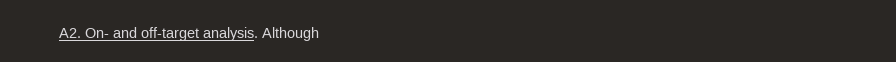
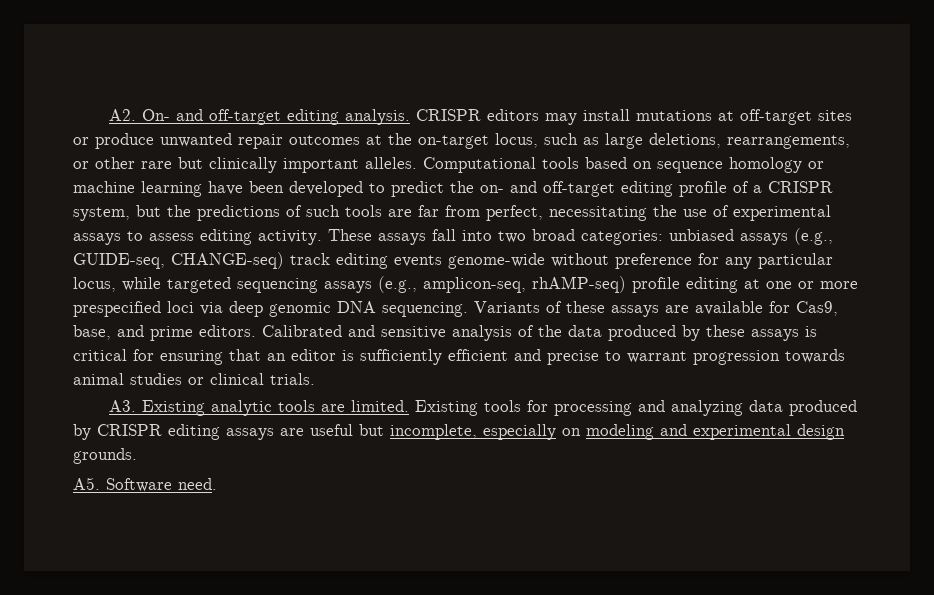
- A2. On- and off-target analysis. Although
+ A2. On- and off-target editing analysis. CRISPR editors may install mutations at off-target sites or produce unwanted repair outcomes at the on-target locus, such as large deletions, rearrangements, or other rare but clinically important alleles. Computational tools based on sequence homology or machine learning have been developed to predict the on- and off-target editing profile of a CRISPR system, but the predictions of such tools are far from perfect, necessitating the use of experimental assays to assess editing activity. These assays fall into two broad categories: unbiased assays (e.g., GUIDE-seq, CHANGE-seq) track editing events genome-wide without preference for any particular locus, while targeted sequencing assays (e.g., amplicon-seq, rhAMP-seq) profile editing at one or more prespecified loci via deep genomic DNA sequencing. Variants of these assays are available for Cas9, base, and prime editors. Calibrated and sensitive analysis of the data produced by these assays is critical for ensuring that an editor is sufficiently efficient and precise to warrant progression towards animal studies or clinical trials.
+ A3. Existing analytic tools are limited. Existing tools for processing and analyzing data produced by CRISPR editing assays are useful but incomplete, especially on modeling and experimental design grounds.
+ A5. Software need.

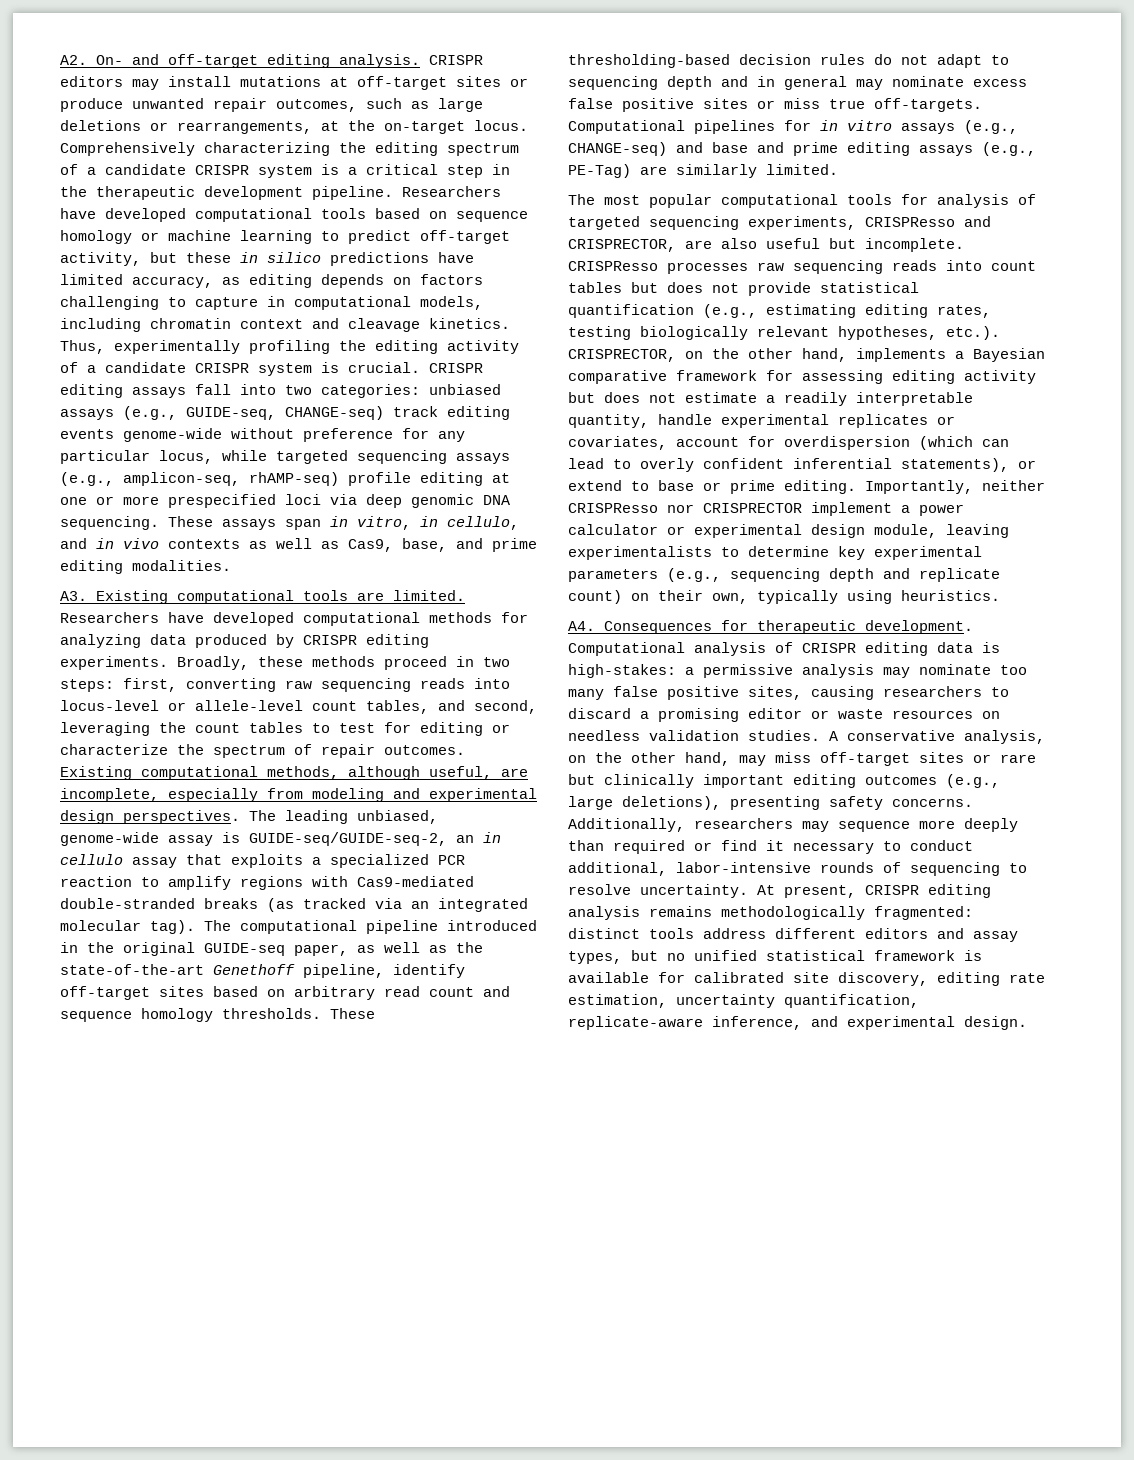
- CRISPR editors may install mutations at off-target sites or produce unwanted repair outcomes at the on-target locus, such as large deletions, rearrangements, or other rare but clinically important alleles. Computational tools based on sequence homology or machine learning have been developed to predict the on- and off-target editing profile of a CRISPR system, but the predictions of such tools are far from perfect, necessitating the use of experimental assays to assess editing activity. These assays fall into two broad categories: unbiased assays (e.g., GUIDE-seq, CHANGE-seq) track editing events genome-wide without preference for any particular locus, while targeted sequencing assays (e.g., amplicon-seq, rhAMP-seq) profile editing at one or more prespecified loci via deep genomic DNA sequencing.
+ CRISPR editors may install mutations at off-target sites or produce unwanted repair outcomes, such as large deletions or rearrangements, at the on-target locus. Comprehensively characterizing the editing spectrum of a candidate CRISPR system is a critical step in the therapeutic development pipeline. Researchers have developed computational tools based on sequence homology or machine learning to predict off-target activity, but these in silico predictions have limited accuracy, as editing depends on factors challenging to capture in computational models, including chromatin context and cleavage kinetics. Thus, experimentally profiling the editing activity of a candidate CRISPR system is crucial. CRISPR editing assays fall into two categories: unbiased assays (e.g., GUIDE-seq, CHANGE-seq) track editing events genome-wide without preference for any particular locus, while targeted sequencing assays (e.g., amplicon-seq, rhAMP-seq) profile editing at one or more prespecified loci via deep genomic DNA sequencing.
- Variants of these assays are available for Cas9, base, and prime editors. Calibrated and sensitive analysis of the data produced by these assays is critical for ensuring that an editor is sufficiently efficient and precise to warrant progression towards animal studies or clinical trials.
+ These assays span in vitro, in cellulo, and in vivo contexts as well as Cas9, base, and prime editing modalities.
- A3. Existing analytic tools are limited.
+ A3. Existing computational tools are limited.
- Existing tools for processing and analyzing data produced by CRISPR editing assays are useful but incomplete, especially on modeling and experimental design grounds.
- A5. Software need.
+ Researchers have developed computational methods for analyzing data produced by CRISPR editing experiments. Broadly, these methods proceed in two steps: first, converting raw sequencing reads into locus-level or allele-level count tables, and second, leveraging the count tables to test for editing or characterize the spectrum of repair outcomes. Existing computational methods, although useful, are incomplete, especially from modeling and experimental design perspectives. The leading unbiased, genome-wide assay is GUIDE-seq/GUIDE-seq-2, an in cellulo assay that exploits a specialized PCR reaction to amplify regions with Cas9-mediated double-stranded breaks (as tracked via an integrated molecular tag). The computational pipeline introduced in the original GUIDE-seq paper, as well as the state-of-the-art Genethoff pipeline, identify off-target sites based on arbitrary read count and sequence homology thresholds. These thresholding-based decision rules do not adapt to sequencing depth and in general may nominate excess false positive sites or miss true off-targets. Computational pipelines for in vitro assays (e.g., CHANGE-seq) and base and prime editing assays (e.g., PE-Tag) are similarly limited.
+ The most popular computational tools for analysis of targeted sequencing experiments, CRISPResso and CRISPRECTOR, are also useful but incomplete. CRISPResso processes raw sequencing reads into count tables but does not provide statistical quantification (e.g., estimating editing rates, testing biologically relevant hypotheses, etc.). CRISPRECTOR, on the other hand, implements a Bayesian comparative framework for assessing editing activity but does not estimate a readily interpretable quantity, handle experimental replicates or covariates, account for overdispersion (which can lead to overly confident inferential statements), or extend to base or prime editing. Importantly, neither CRISPResso nor CRISPRECTOR implement a power calculator or experimental design module, leaving experimentalists to determine key experimental parameters (e.g., sequencing depth and replicate count) on their own, typically using heuristics.
+ A4. Consequences for therapeutic development. Computational analysis of CRISPR editing data is high-stakes: a permissive analysis may nominate too many false positive sites, causing researchers to discard a promising editor or waste resources on needless validation studies. A conservative analysis, on the other hand, may miss off-target sites or rare but clinically important editing outcomes (e.g., large deletions), presenting safety concerns. Additionally, researchers may sequence more deeply than required or find it necessary to conduct additional, labor-intensive rounds of sequencing to resolve uncertainty. At present, CRISPR editing analysis remains methodologically fragmented: distinct tools address different editors and assay types, but no unified statistical framework is available for calibrated site discovery, editing rate estimation, uncertainty quantification, replicate-aware inference, and experimental design.

